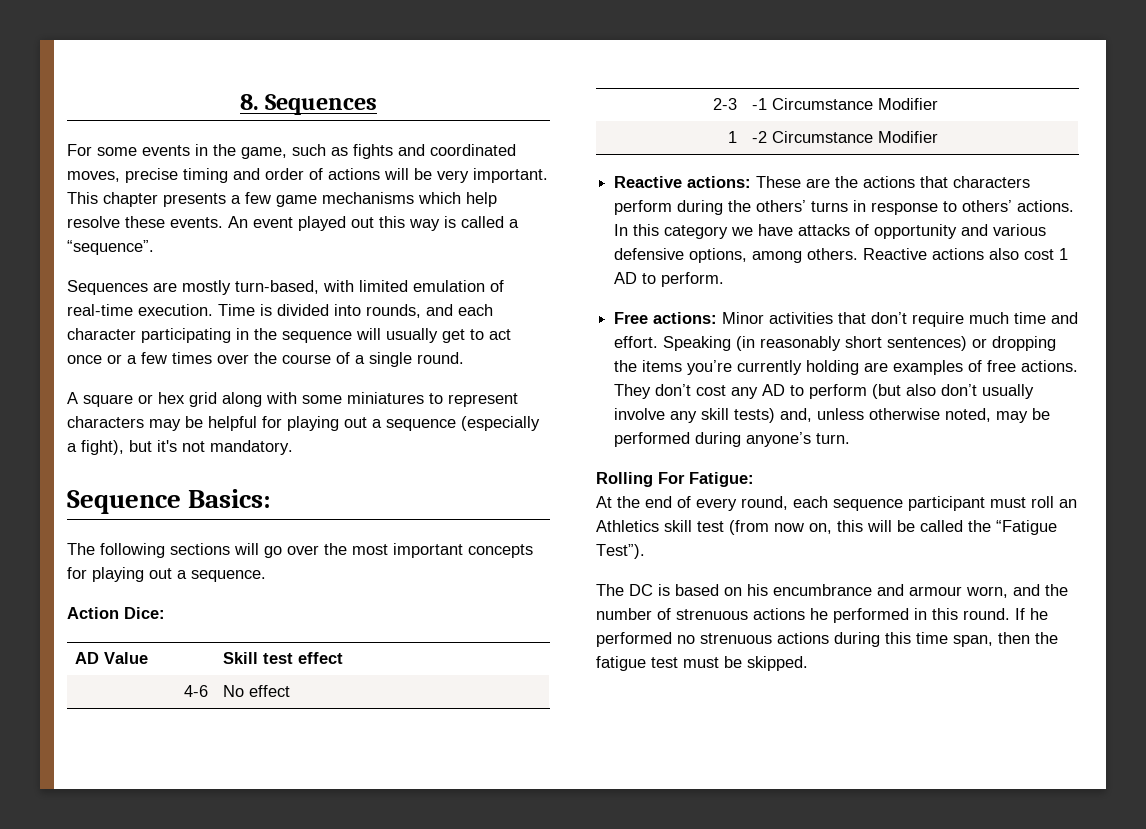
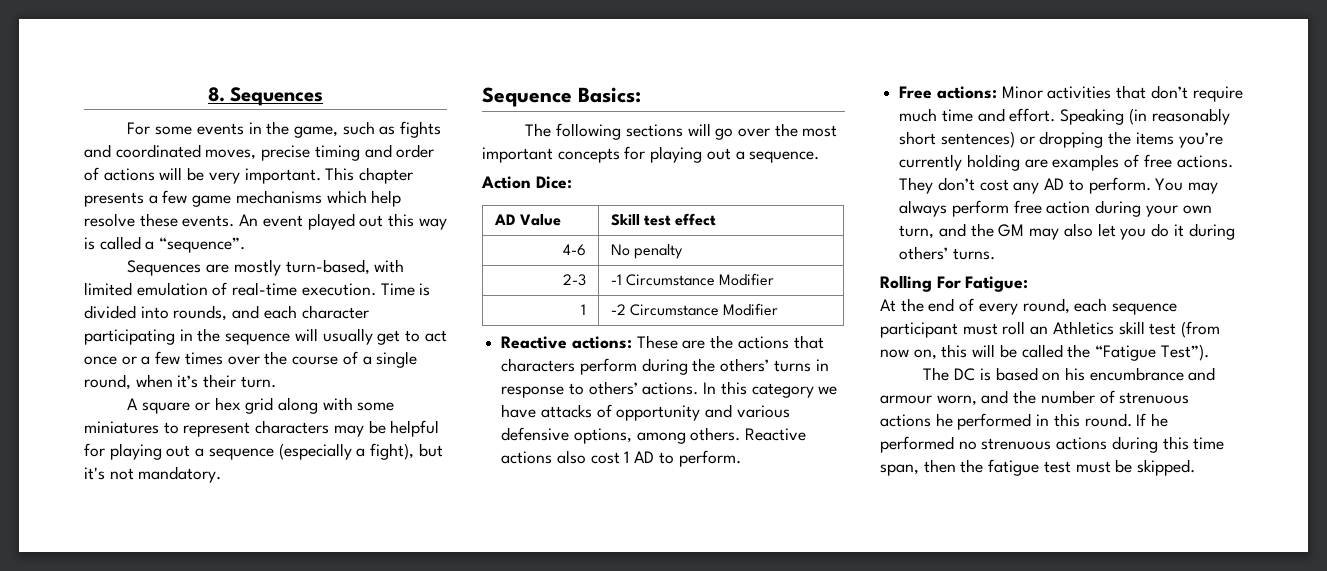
- Time is divided into rounds, and each character participating in the sequence will usually get to act once or a few times over the course of a single round.
+ Time is divided into rounds, and each character participating in the sequence will usually get to act once or a few times over the course of a single round, when it’s their turn.
- 4-6 | No effect
+ 4-6 | No penalty
- They don’t cost any AD to perform (but also don’t usually involve any skill tests) and, unless otherwise noted, may be performed during anyone’s turn.
+ They don’t cost any AD to perform. You may always perform free action during your own turn, and the GM may also let you do it during others’ turns.

